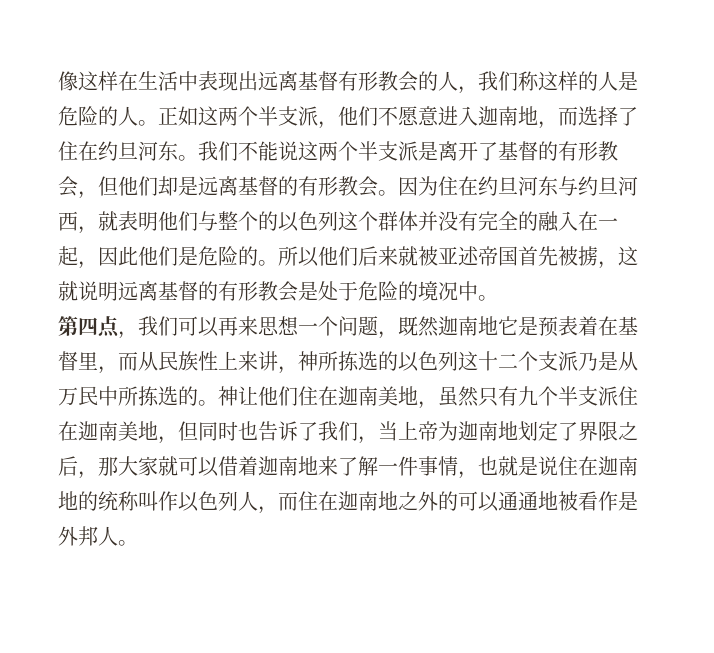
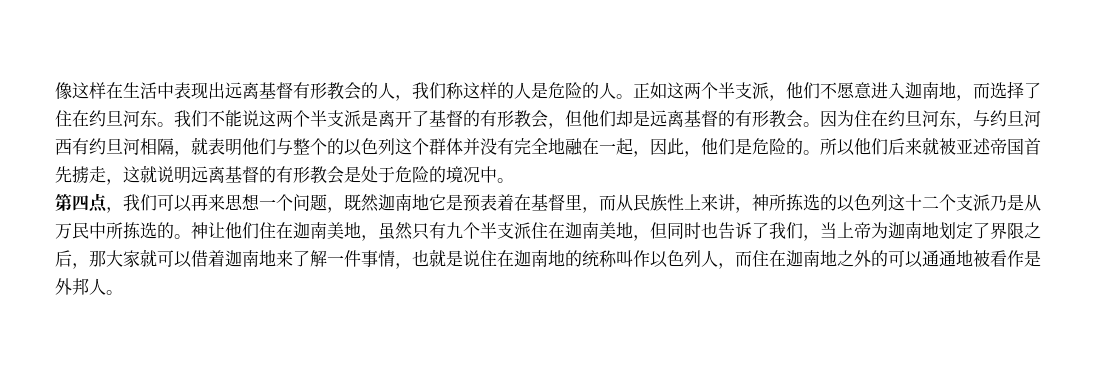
- 因为住在约旦河东与约旦河西，就表明他们与整个的以色列这个群体并没有完全的融入在一起，因此他们是危险的。
+ 因为住在约旦河东，与约旦河西有约旦河相隔，就表明他们与整个的以色列这个群体并没有完全地融在一起，因此，他们是危险的。
- 所以他们后来就被亚述帝国首先被掳，这就说明远离基督的有形教会是处于危险的境况中。
+ 所以他们后来就被亚述帝国首先掳走，这就说明远离基督的有形教会是处于危险的境况中。

